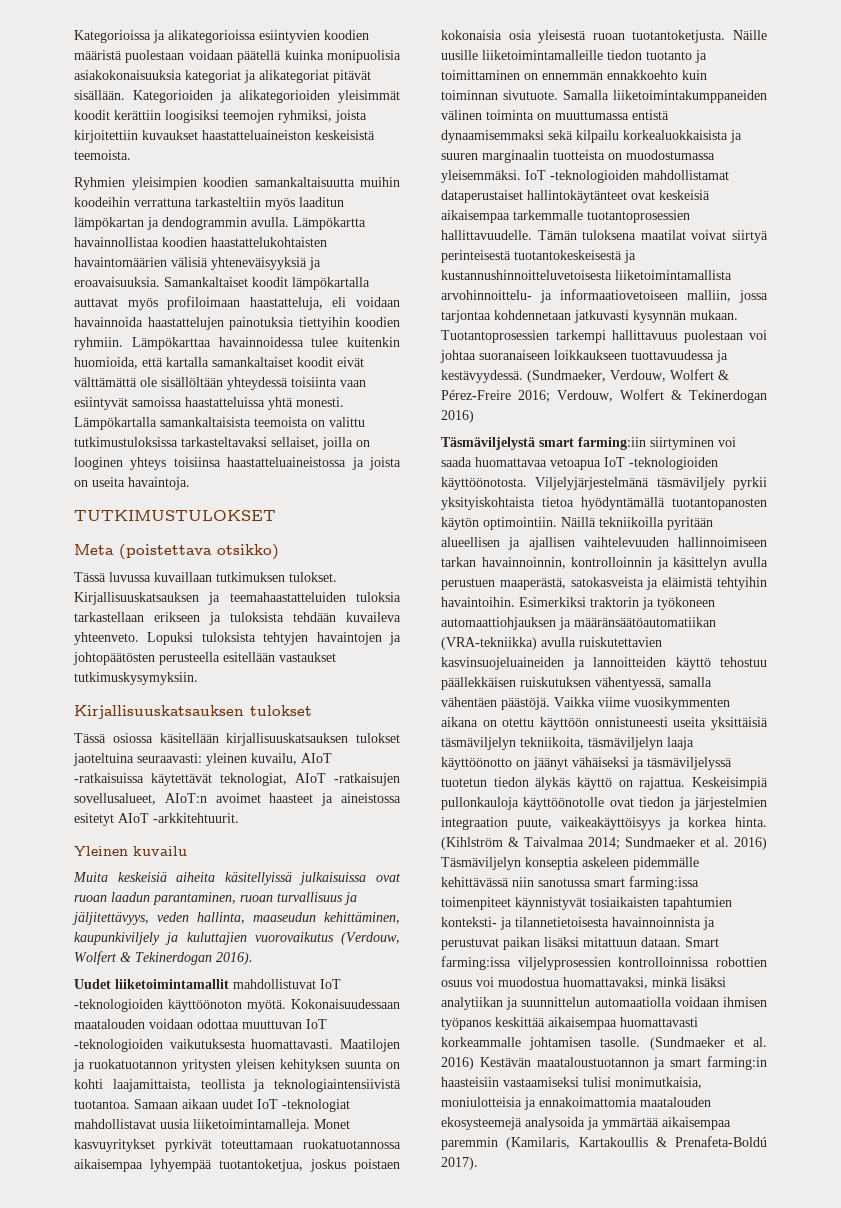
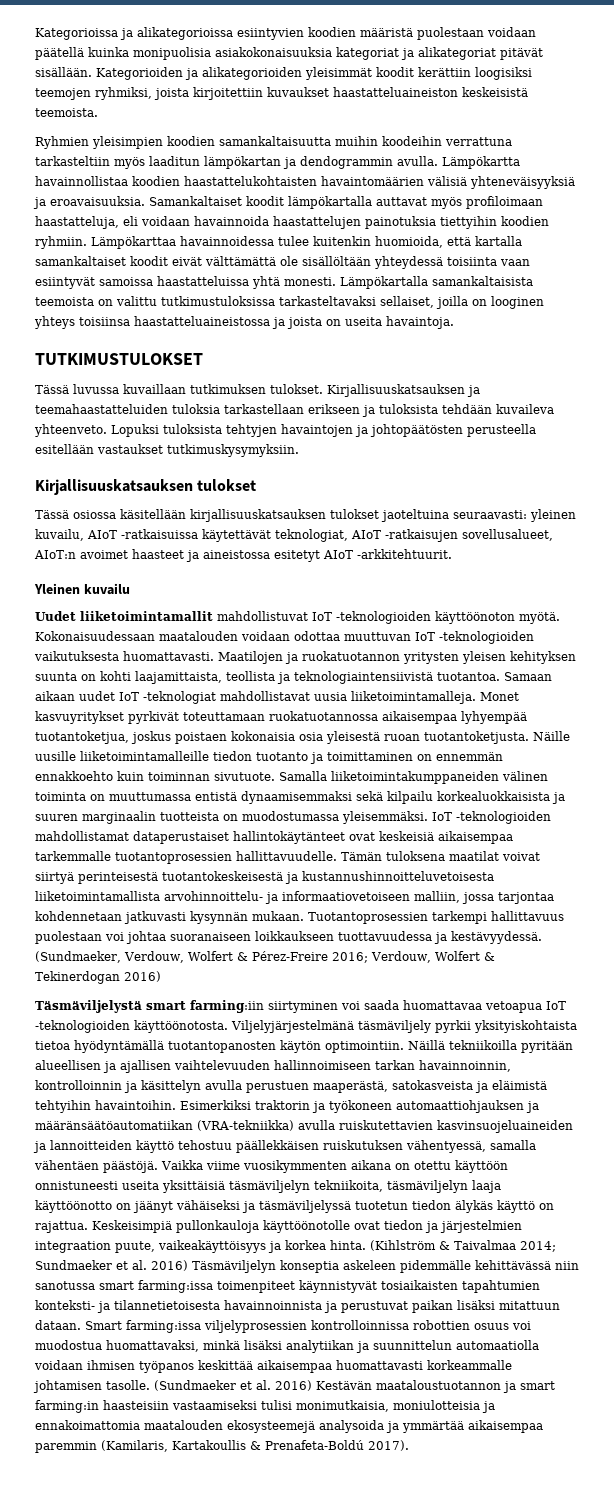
- Meta (poistettava otsikko)
- Muita keskeisiä aiheita käsitellyissä julkaisuissa ovat ruoan laadun parantaminen, ruoan turvallisuus ja jäljitettävyys, veden hallinta, maaseudun kehittäminen, kaupunkiviljely ja kuluttajien vuorovaikutus (Verdouw, Wolfert & Tekinerdogan 2016).

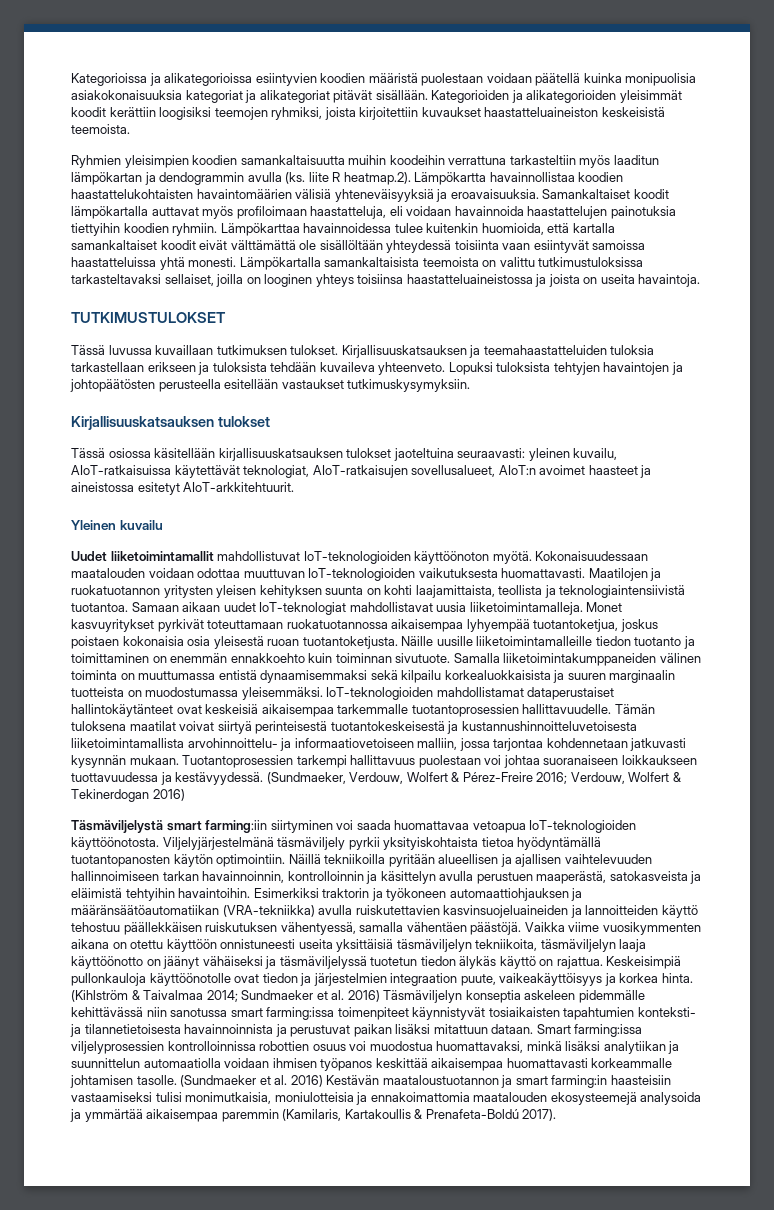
- Ryhmien yleisimpien koodien samankaltaisuutta muihin koodeihin verrattuna tarkasteltiin myös laaditun lämpökartan ja dendogrammin avulla. Lämpökartta havainnollistaa koodien haastattelukohtaisten havaintomäärien välisiä yhteneväisyyksiä ja eroavaisuuksia.
+ Ryhmien yleisimpien koodien samankaltaisuutta muihin koodeihin verrattuna tarkasteltiin myös laaditun lämpökartan ja dendogrammin avulla (ks. liite R heatmap.2). Lämpökartta havainnollistaa koodien haastattelukohtaisten havaintomäärien välisiä yhteneväisyyksiä ja eroavaisuuksia.
- Tässä osiossa käsitellään kirjallisuuskatsauksen tulokset jaoteltuina seuraavasti: yleinen kuvailu, AIoT -ratkaisuissa käytettävät teknologiat, AIoT -ratkaisujen sovellusalueet, AIoT:n avoimet haasteet ja aineistossa esitetyt AIoT -arkkitehtuurit.
+ Tässä osiossa käsitellään kirjallisuuskatsauksen tulokset jaoteltuina seuraavasti: yleinen kuvailu, AIoT-ratkaisuissa käytettävät teknologiat, AIoT-ratkaisujen sovellusalueet, AIoT:n avoimet haasteet ja aineistossa esitetyt AIoT-arkkitehtuurit.
- Uudet liiketoimintamallit mahdollistuvat IoT -teknologioiden käyttöönoton myötä.
+ Uudet liiketoimintamallit mahdollistuvat IoT-teknologioiden käyttöönoton myötä.
- Kokonaisuudessaan maatalouden voidaan odottaa muuttuvan IoT -teknologioiden vaikutuksesta huomattavasti.
+ Kokonaisuudessaan maatalouden voidaan odottaa muuttuvan IoT-teknologioiden vaikutuksesta huomattavasti.
- Samaan aikaan uudet IoT -teknologiat mahdollistavat uusia liiketoimintamalleja.
+ Samaan aikaan uudet IoT-teknologiat mahdollistavat uusia liiketoimintamalleja.
- Näille uusille liiketoimintamalleille tiedon tuotanto ja toimittaminen on ennemmän ennakkoehto kuin toiminnan sivutuote.
+ Näille uusille liiketoimintamalleille tiedon tuotanto ja toimittaminen on enemmän ennakkoehto kuin toiminnan sivutuote.
- IoT -teknologioiden mahdollistamat dataperustaiset hallintokäytänteet ovat keskeisiä aikaisempaa tarkemmalle tuotantoprosessien hallittavuudelle.
+ IoT-teknologioiden mahdollistamat dataperustaiset hallintokäytänteet ovat keskeisiä aikaisempaa tarkemmalle tuotantoprosessien hallittavuudelle.
- Täsmäviljelystä smart farming:iin siirtyminen voi saada huomattavaa vetoapua IoT -teknologioiden käyttöönotosta.
+ Täsmäviljelystä smart farming:iin siirtyminen voi saada huomattavaa vetoapua IoT-teknologioiden käyttöönotosta.

